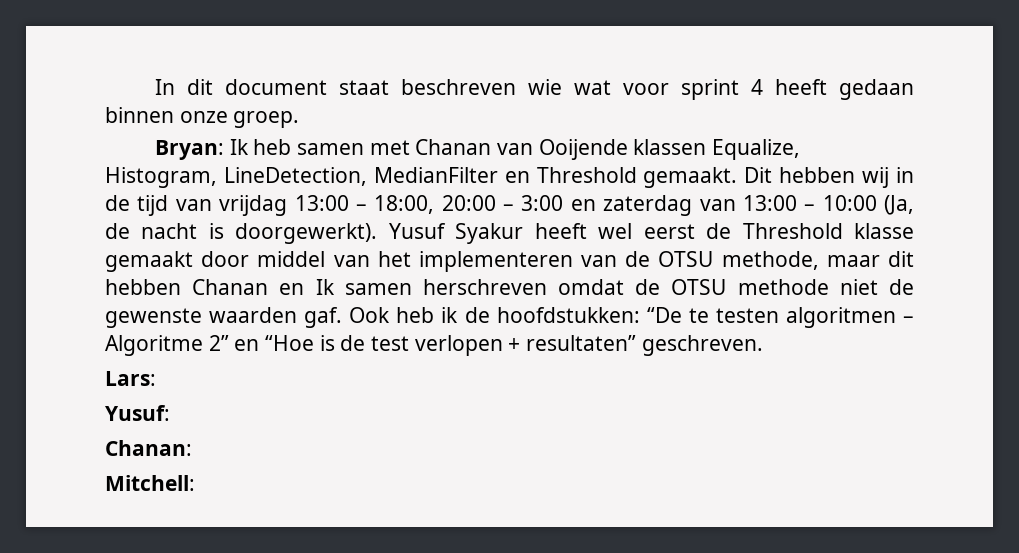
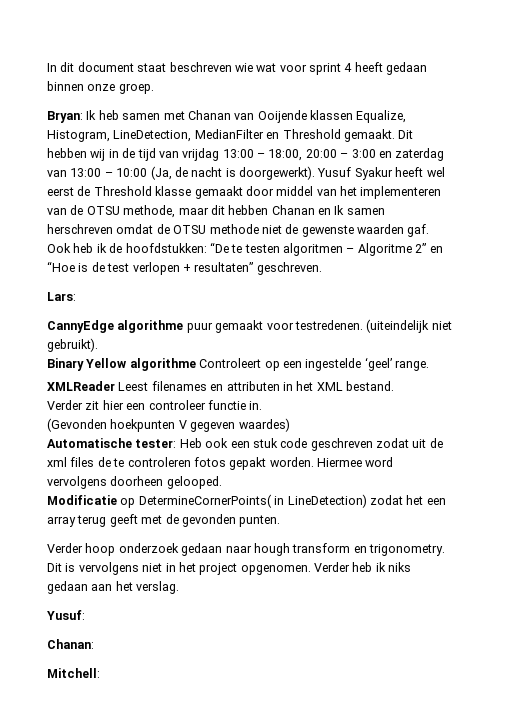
+ CannyEdge algorithme puur gemaakt voor testredenen. (uiteindelijk niet gebruikt).
+ Binary Yellow algorithme Controleert op een ingestelde ‘geel’ range.
+ XMLReader Leest filenames en attributen in het XML bestand.
+ Verder zit hier een controleer functie in.
+ (Gevonden hoekpunten V gegeven waardes)
+ Automatische tester: Heb ook een stuk code geschreven zodat uit de xml files de te controleren fotos gepakt worden. Hiermee word vervolgens doorheen gelooped.
+ Modificatie op DetermineCornerPoints( in LineDetection) zodat het een array terug geeft met de gevonden punten.
+ Verder hoop onderzoek gedaan naar hough transform en trigonometry. Dit is vervolgens niet in het project opgenomen. Verder heb ik niks gedaan aan het verslag.

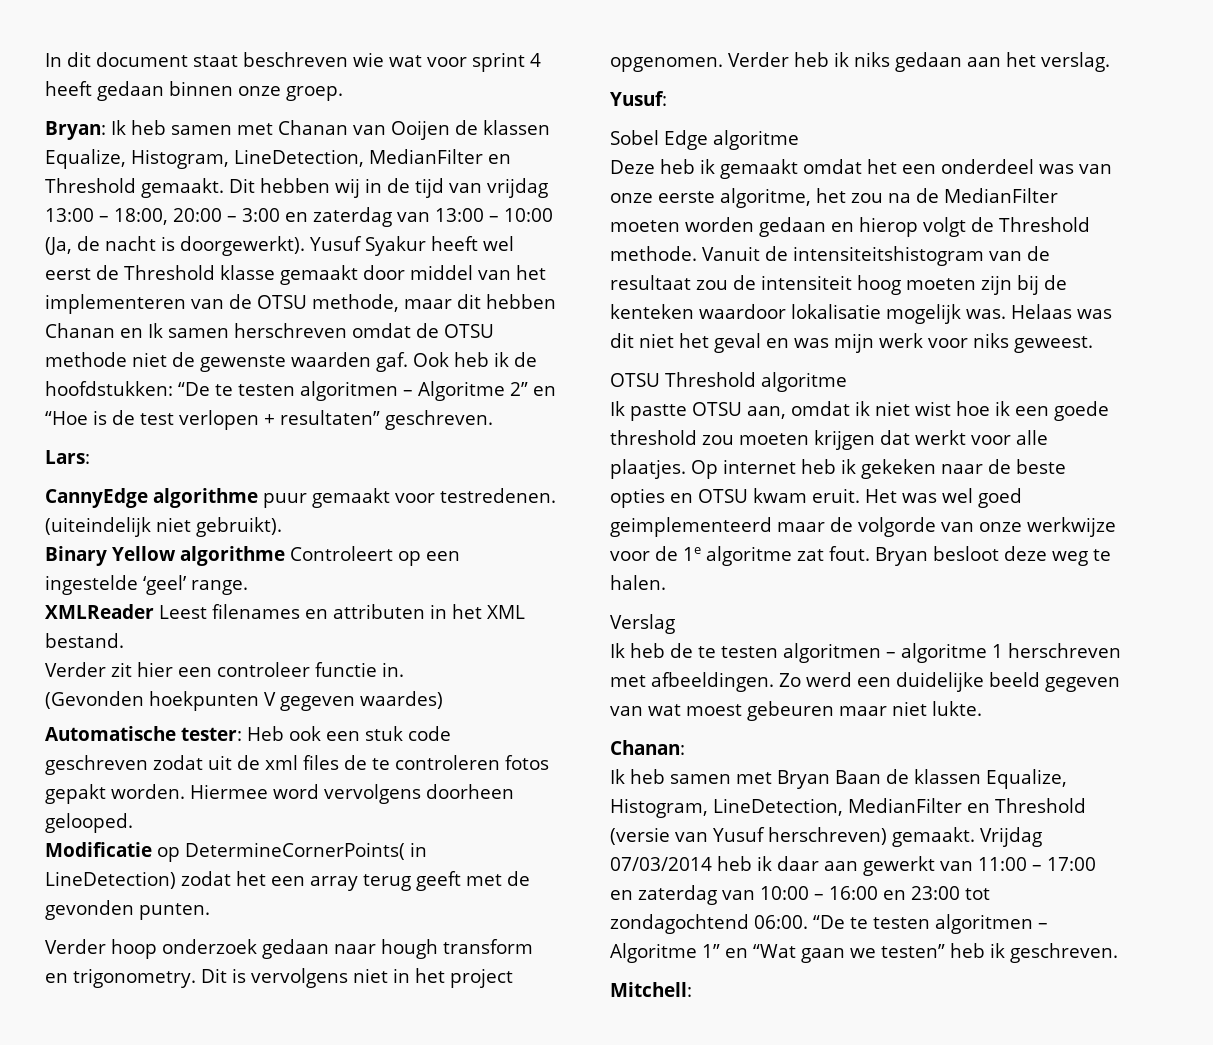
- Bryan: Ik heb samen met Chanan van Ooijende klassen Equalize, Histogram, LineDetection, MedianFilter en Threshold gemaakt.
+ Bryan: Ik heb samen met Chanan van Ooijen de klassen Equalize, Histogram, LineDetection, MedianFilter en Threshold gemaakt.
+ Sobel Edge algoritme
+ Deze heb ik gemaakt omdat het een onderdeel was van onze eerste algoritme, het zou na de MedianFilter moeten worden gedaan en hierop volgt de Threshold methode. Vanuit de intensiteitshistogram van de resultaat zou de intensiteit hoog moeten zijn bij de kenteken waardoor lokalisatie mogelijk was. Helaas was dit niet het geval en was mijn werk voor niks geweest.
+ OTSU Threshold algoritme
+ Ik pastte OTSU aan, omdat ik niet wist hoe ik een goede threshold zou moeten krijgen dat werkt voor alle plaatjes. Op internet heb ik gekeken naar de beste opties en OTSU kwam eruit. Het was wel goed geimplementeerd maar de volgorde van onze werkwijze voor de 1e algoritme zat fout. Bryan besloot deze weg te halen.
+ Verslag
+ Ik heb de te testen algoritmen – algoritme 1 herschreven met afbeeldingen. Zo werd een duidelijke beeld gegeven van wat moest gebeuren maar niet lukte.
  Chanan:
+ Ik heb samen met Bryan Baan de klassen Equalize, Histogram, LineDetection, MedianFilter en Threshold (versie van Yusuf herschreven) gemaakt. Vrijdag 07/03/2014 heb ik daar aan gewerkt van 11:00 – 17:00 en zaterdag van 10:00 – 16:00 en 23:00 tot zondagochtend 06:00. “De te testen algoritmen – Algoritme 1” en “Wat gaan we testen” heb ik geschreven.

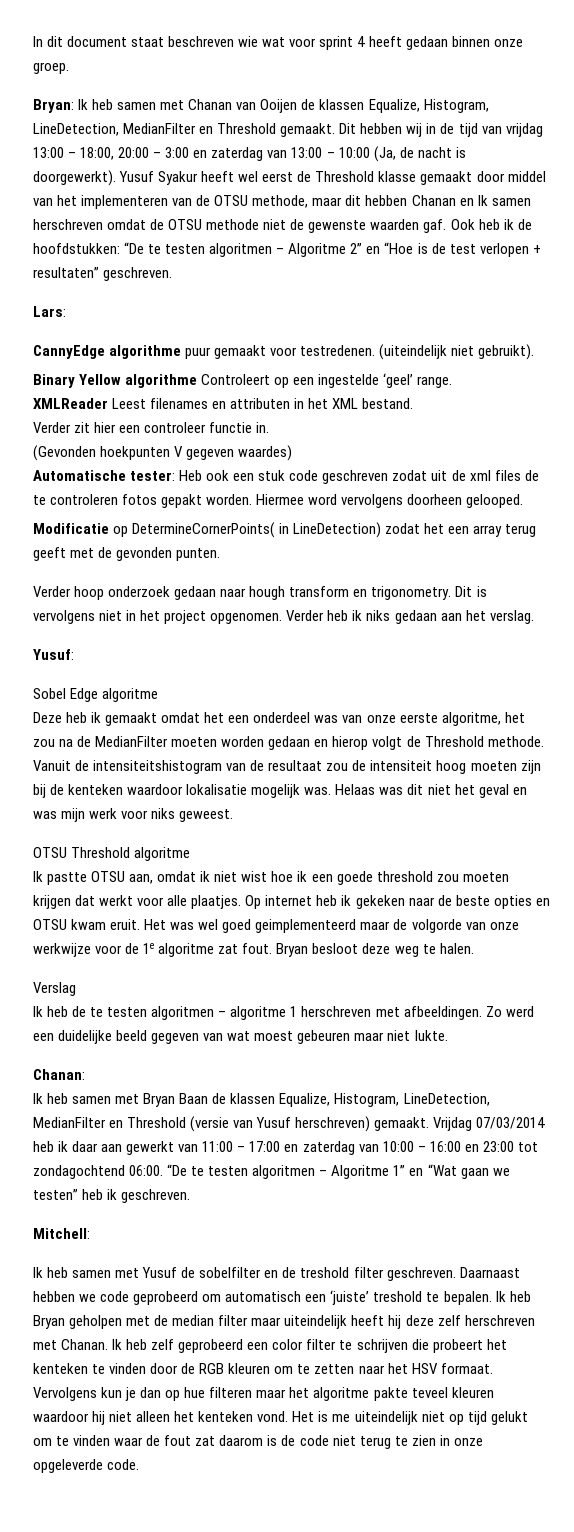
+ Ik heb samen met Yusuf de sobelfilter en de treshold filter geschreven. Daarnaast hebben we code geprobeerd om automatisch een ‘juiste’ treshold te bepalen. Ik heb Bryan geholpen met de median filter maar uiteindelijk heeft hij deze zelf herschreven met Chanan. Ik heb zelf geprobeerd een color filter te schrijven die probeert het kenteken te vinden door de RGB kleuren om te zetten naar het HSV formaat. Vervolgens kun je dan op hue filteren maar het algoritme pakte teveel kleuren waardoor hij niet alleen het kenteken vond. Het is me uiteindelijk niet op tijd gelukt om te vinden waar de fout zat daarom is de code niet terug te zien in onze opgeleverde code.

